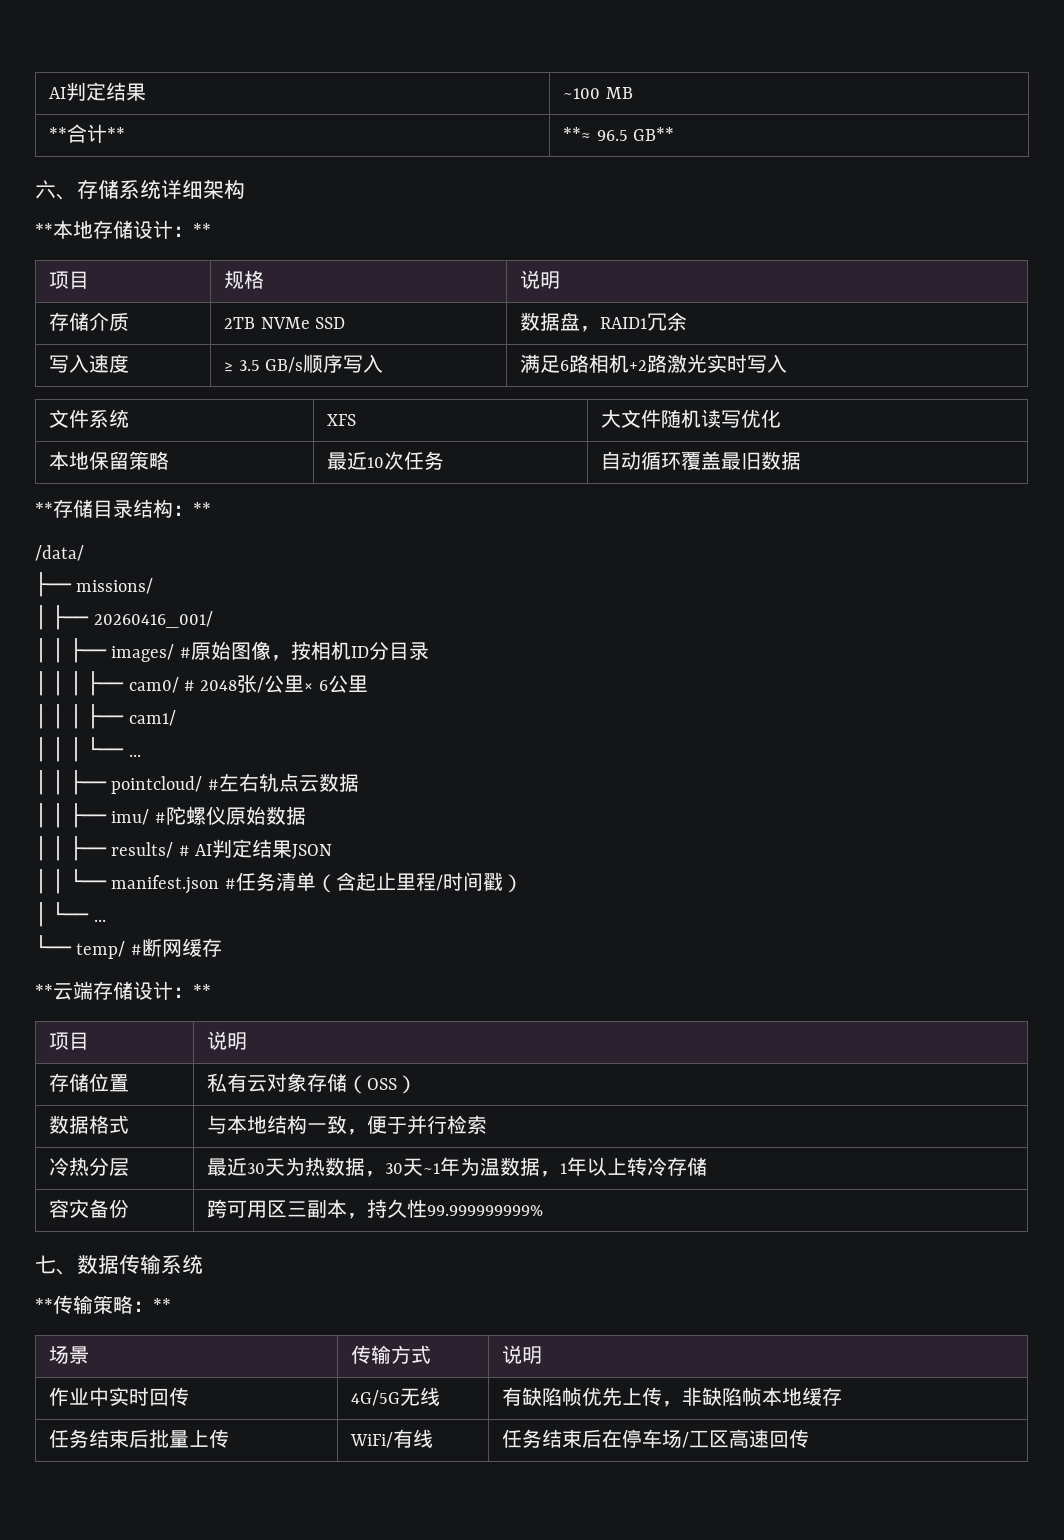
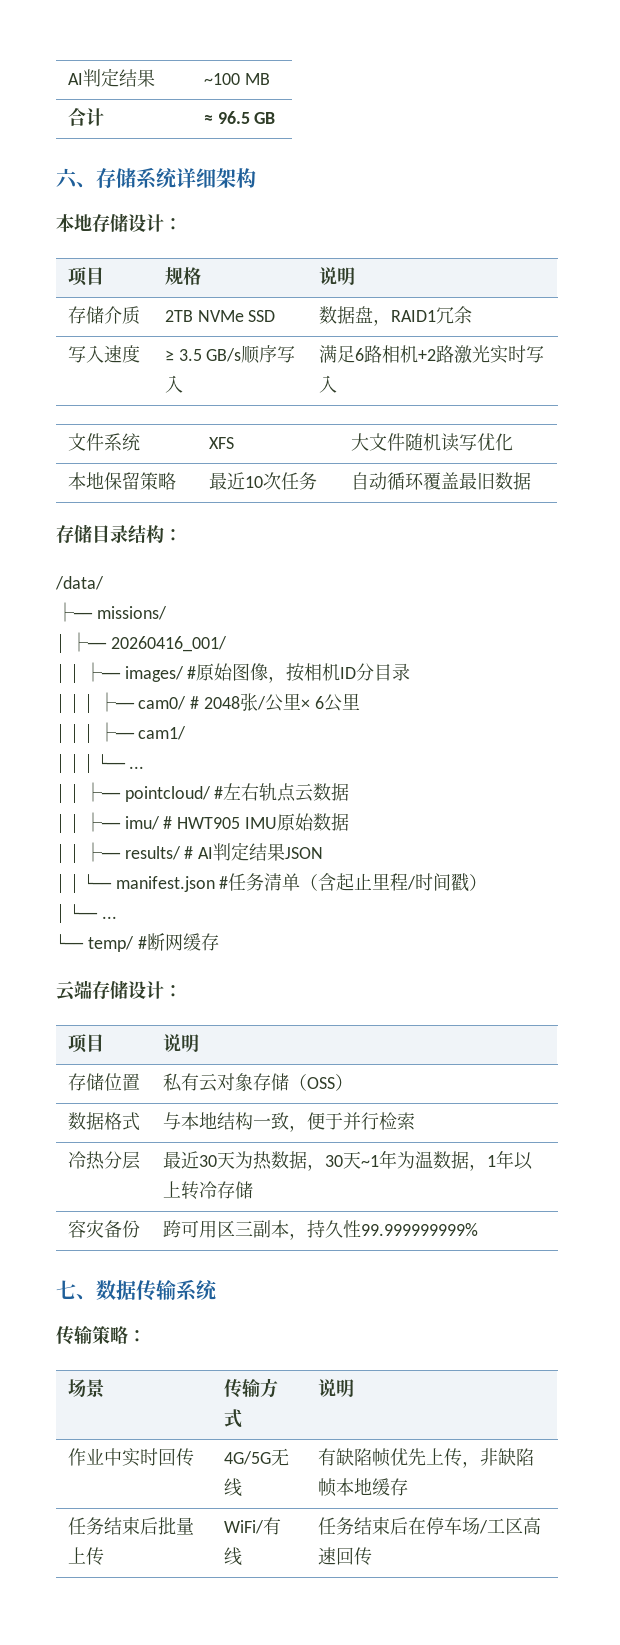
- **合计** | **≈ 96.5 GB**
+ 合计 | ≈ 96.5 GB
- **本地存储设计：**
+ 本地存储设计：
- **存储目录结构：**
+ 存储目录结构：
- │ │ ├── imu/ #陀螺仪原始数据
+ │ │ ├── imu/ # HWT905 IMU原始数据
- **云端存储设计：**
+ 云端存储设计：
- **传输策略：**
+ 传输策略：

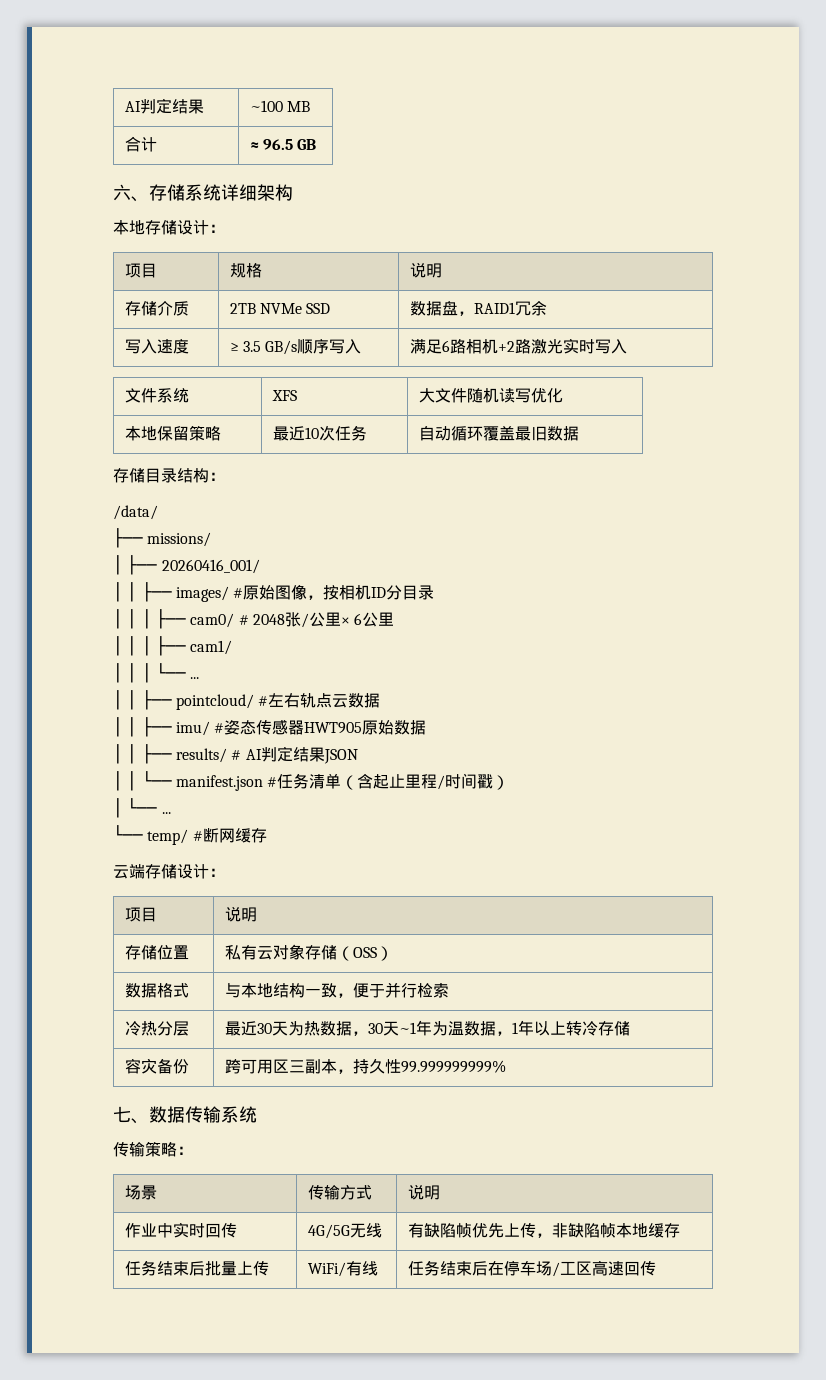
- │ │ ├── imu/ # HWT905 IMU原始数据
+ │ │ ├── imu/ #姿态传感器HWT905原始数据

